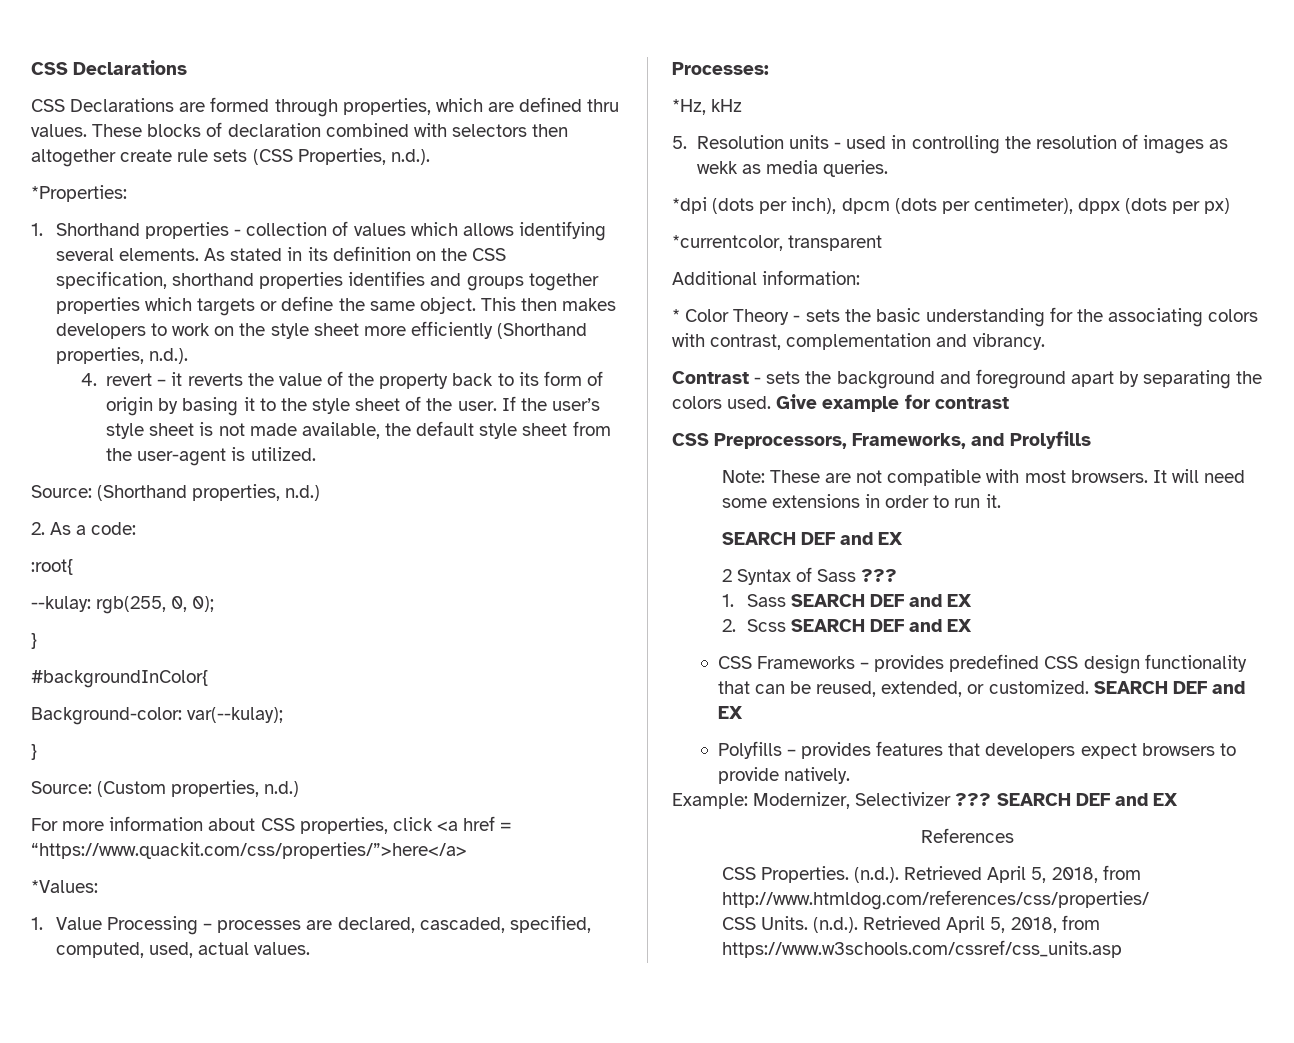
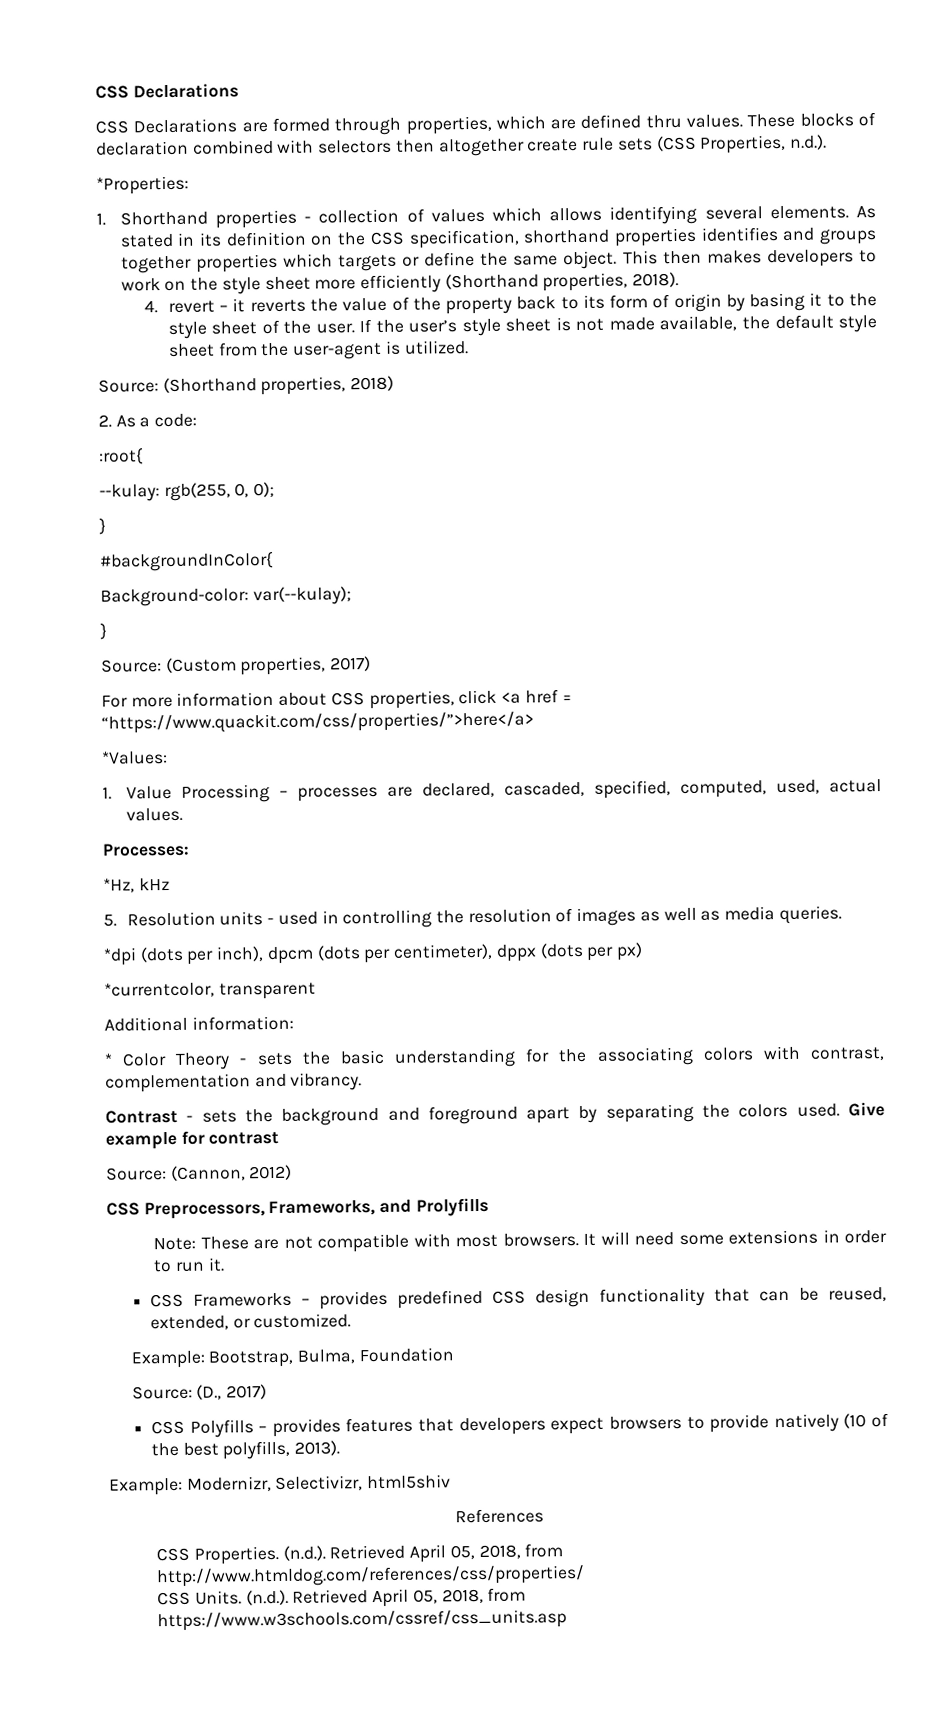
- This then makes developers to work on the style sheet more efficiently (Shorthand properties, n.d.).
+ This then makes developers to work on the style sheet more efficiently (Shorthand properties, 2018).
- Source: (Shorthand properties, n.d.)
+ Source: (Shorthand properties, 2018)
- Source: (Custom properties, n.d.)
+ Source: (Custom properties, 2017)
- 5. Resolution units - used in controlling the resolution of images as wekk as media queries.
+ 5. Resolution units - used in controlling the resolution of images as well as media queries.
+ Source: (Cannon, 2012)
  It will need some extensions in order to run it.
- SEARCH DEF and EX
- 2 Syntax of Sass ???
- 1. Sass SEARCH DEF and EX
- 2. Scss SEARCH DEF and EX
- CSS Frameworks – provides predefined CSS design functionality that can be reused, extended, or customized. SEARCH DEF and EX
- Polyfills – provides features that developers expect browsers to provide natively.
- Example: Modernizer, Selectivizer ??? SEARCH DEF and EX
+ CSS Frameworks – provides predefined CSS design functionality that can be reused, extended, or customized.
+ Example: Bootstrap, Bulma, Foundation
+ Source: (D., 2017)
+ CSS Polyfills – provides features that developers expect browsers to provide natively (10 of the best polyfills, 2013).
+ Example: Modernizr, Selectivizr, html5shiv
- (n.d.). Retrieved April 5, 2018, from http://www.htmldog.com/references/css/properties/
+ (n.d.). Retrieved April 05, 2018, from http://www.htmldog.com/references/css/properties/
- (n.d.). Retrieved April 5, 2018, from https://www.w3schools.com/cssref/css_units.asp
+ (n.d.). Retrieved April 05, 2018, from https://www.w3schools.com/cssref/css_units.asp

